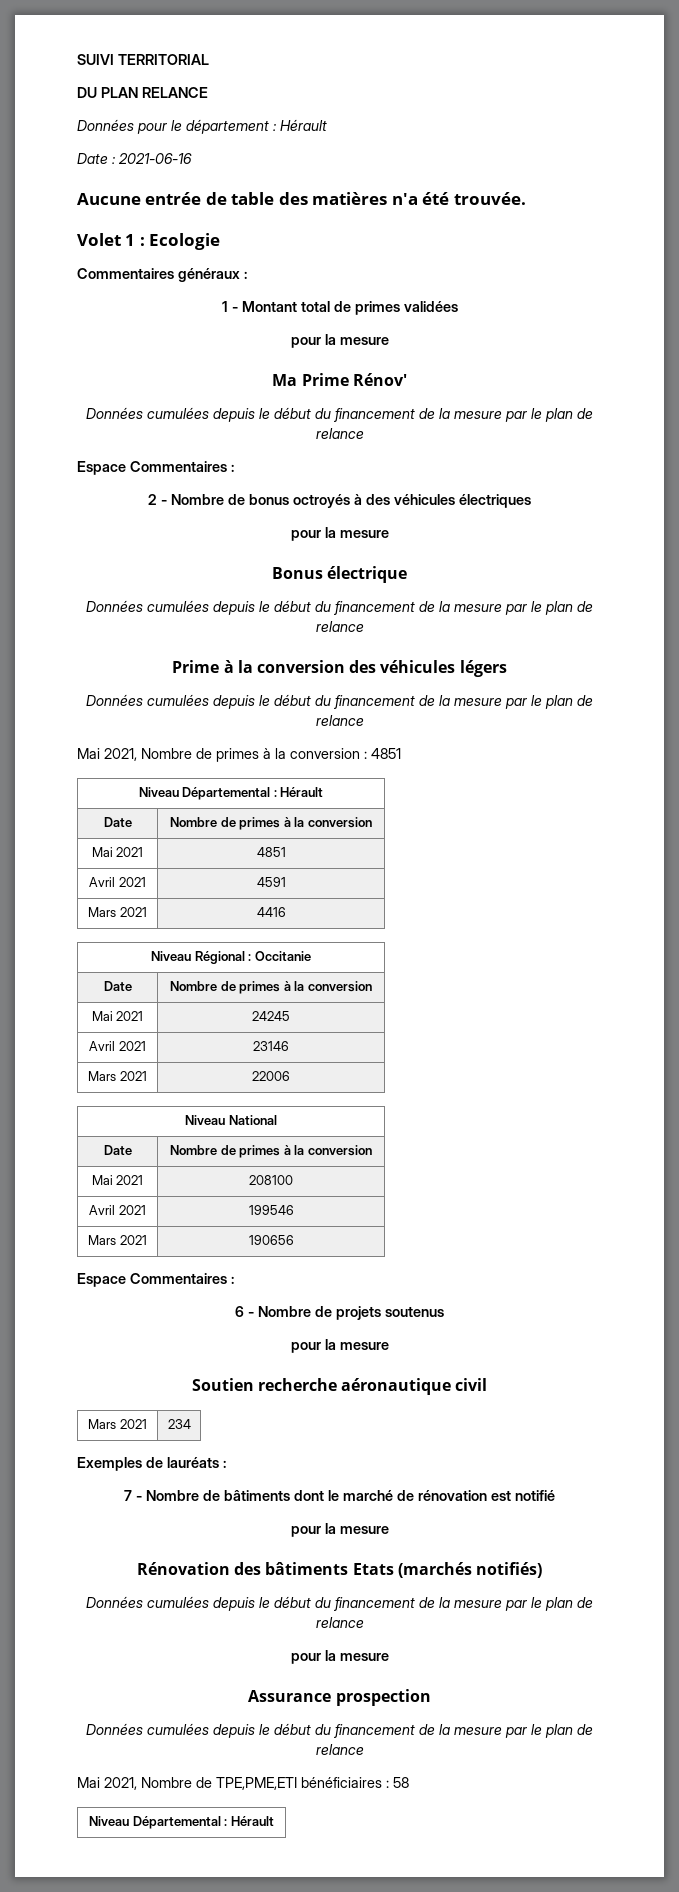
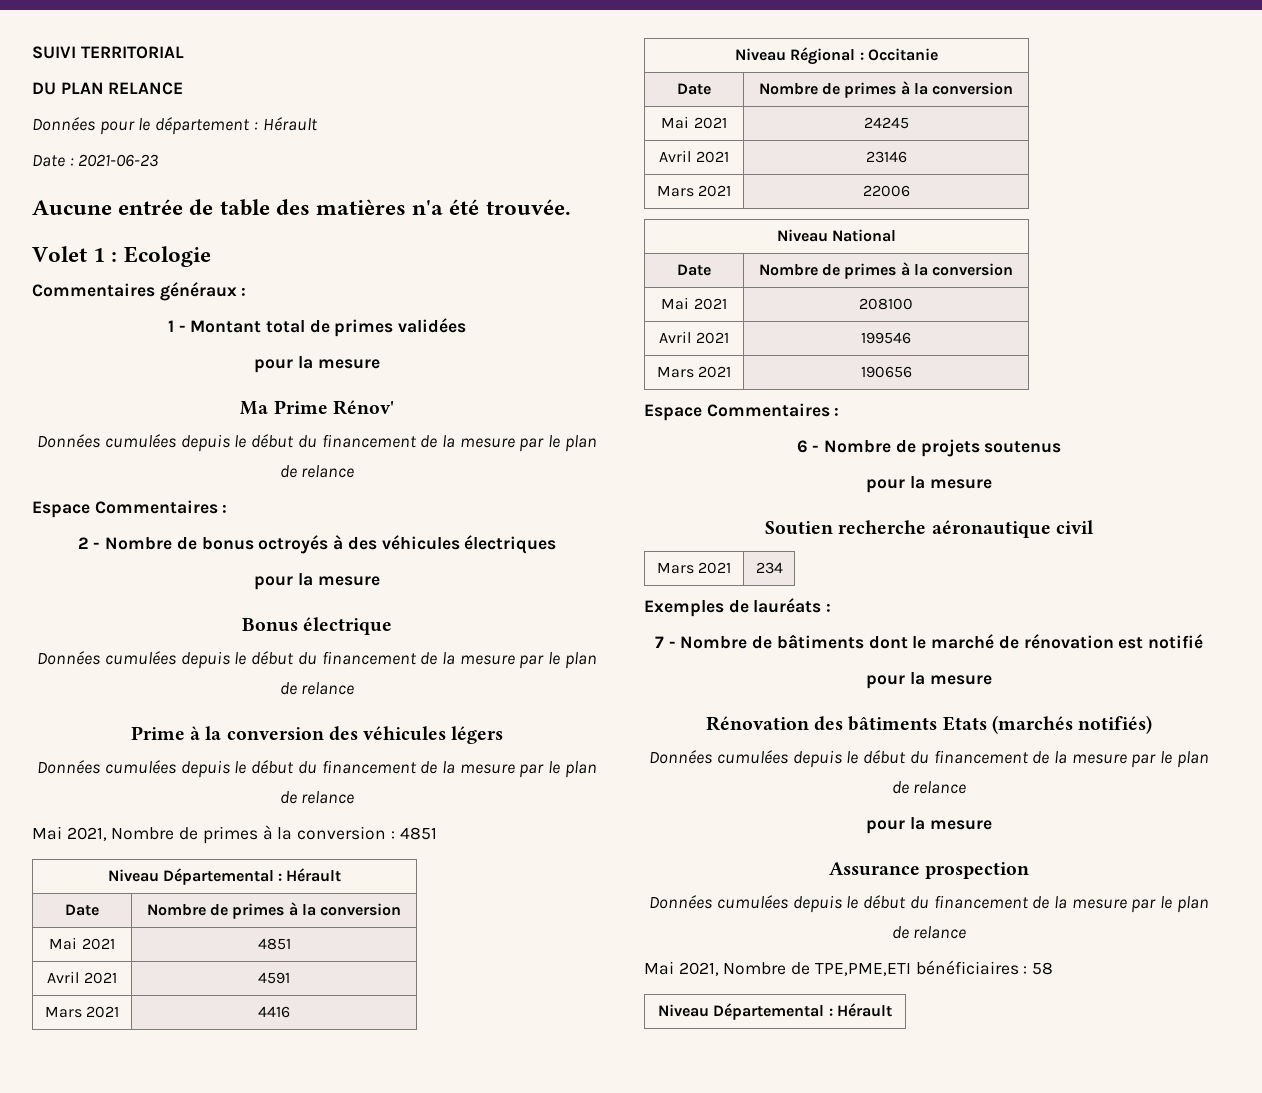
- Date : 2021-06-16
+ Date : 2021-06-23

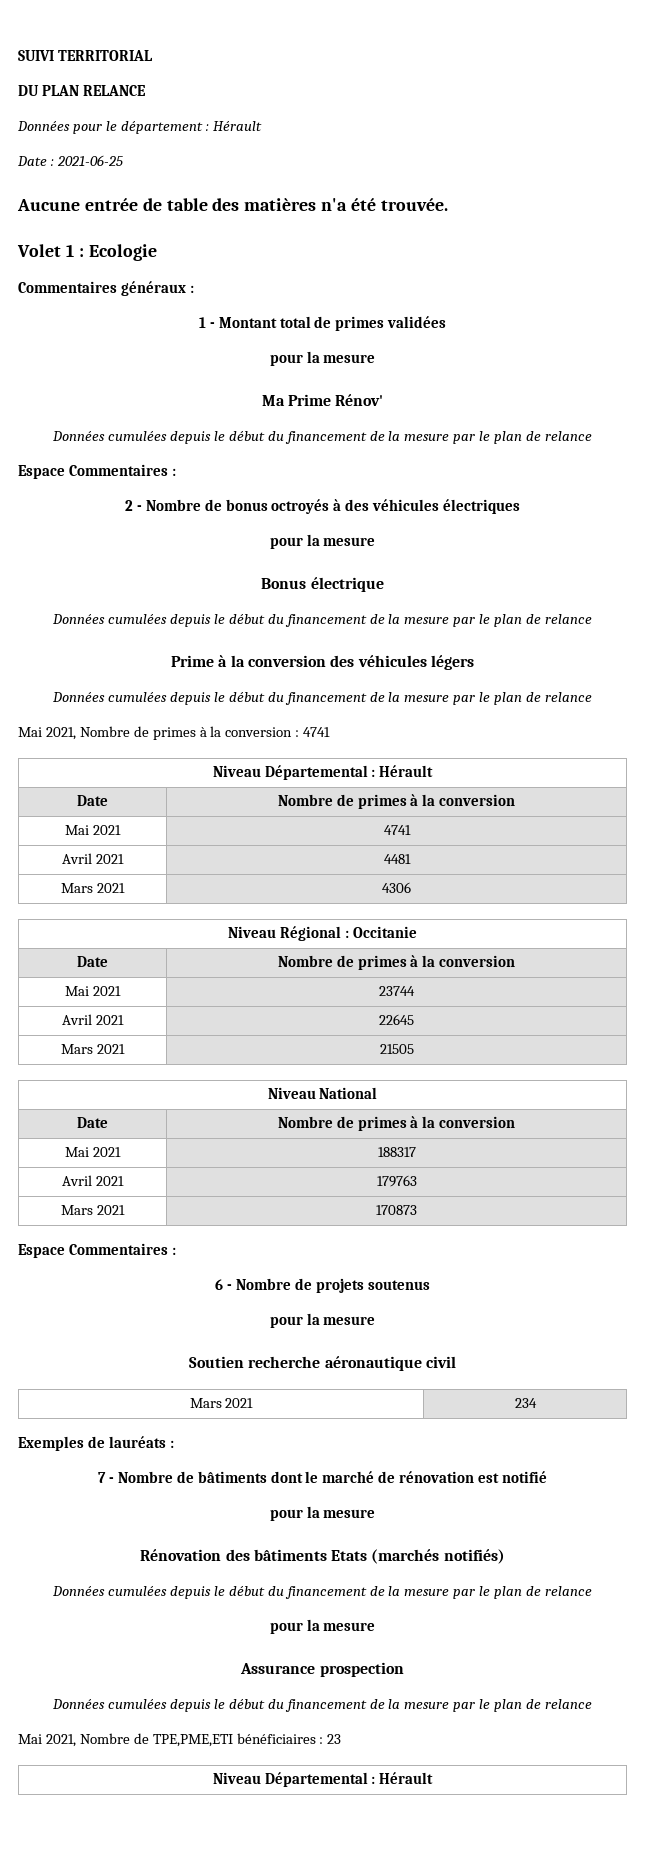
- Date : 2021-06-23
+ Date : 2021-06-25
- Mai 2021, Nombre de primes à la conversion : 4851
+ Mai 2021, Nombre de primes à la conversion : 4741
- Mai 2021 | 4851
- Avril 2021 | 4591
- Mars 2021 | 4416
+ Mai 2021 | 4741
+ Avril 2021 | 4481
+ Mars 2021 | 4306
- Mai 2021 | 24245
- Avril 2021 | 23146
- Mars 2021 | 22006
+ Mai 2021 | 23744
+ Avril 2021 | 22645
+ Mars 2021 | 21505
- Mai 2021 | 208100
- Avril 2021 | 199546
- Mars 2021 | 190656
+ Mai 2021 | 188317
+ Avril 2021 | 179763
+ Mars 2021 | 170873
- Mai 2021, Nombre de TPE,PME,ETI bénéficiaires : 58
+ Mai 2021, Nombre de TPE,PME,ETI bénéficiaires : 23

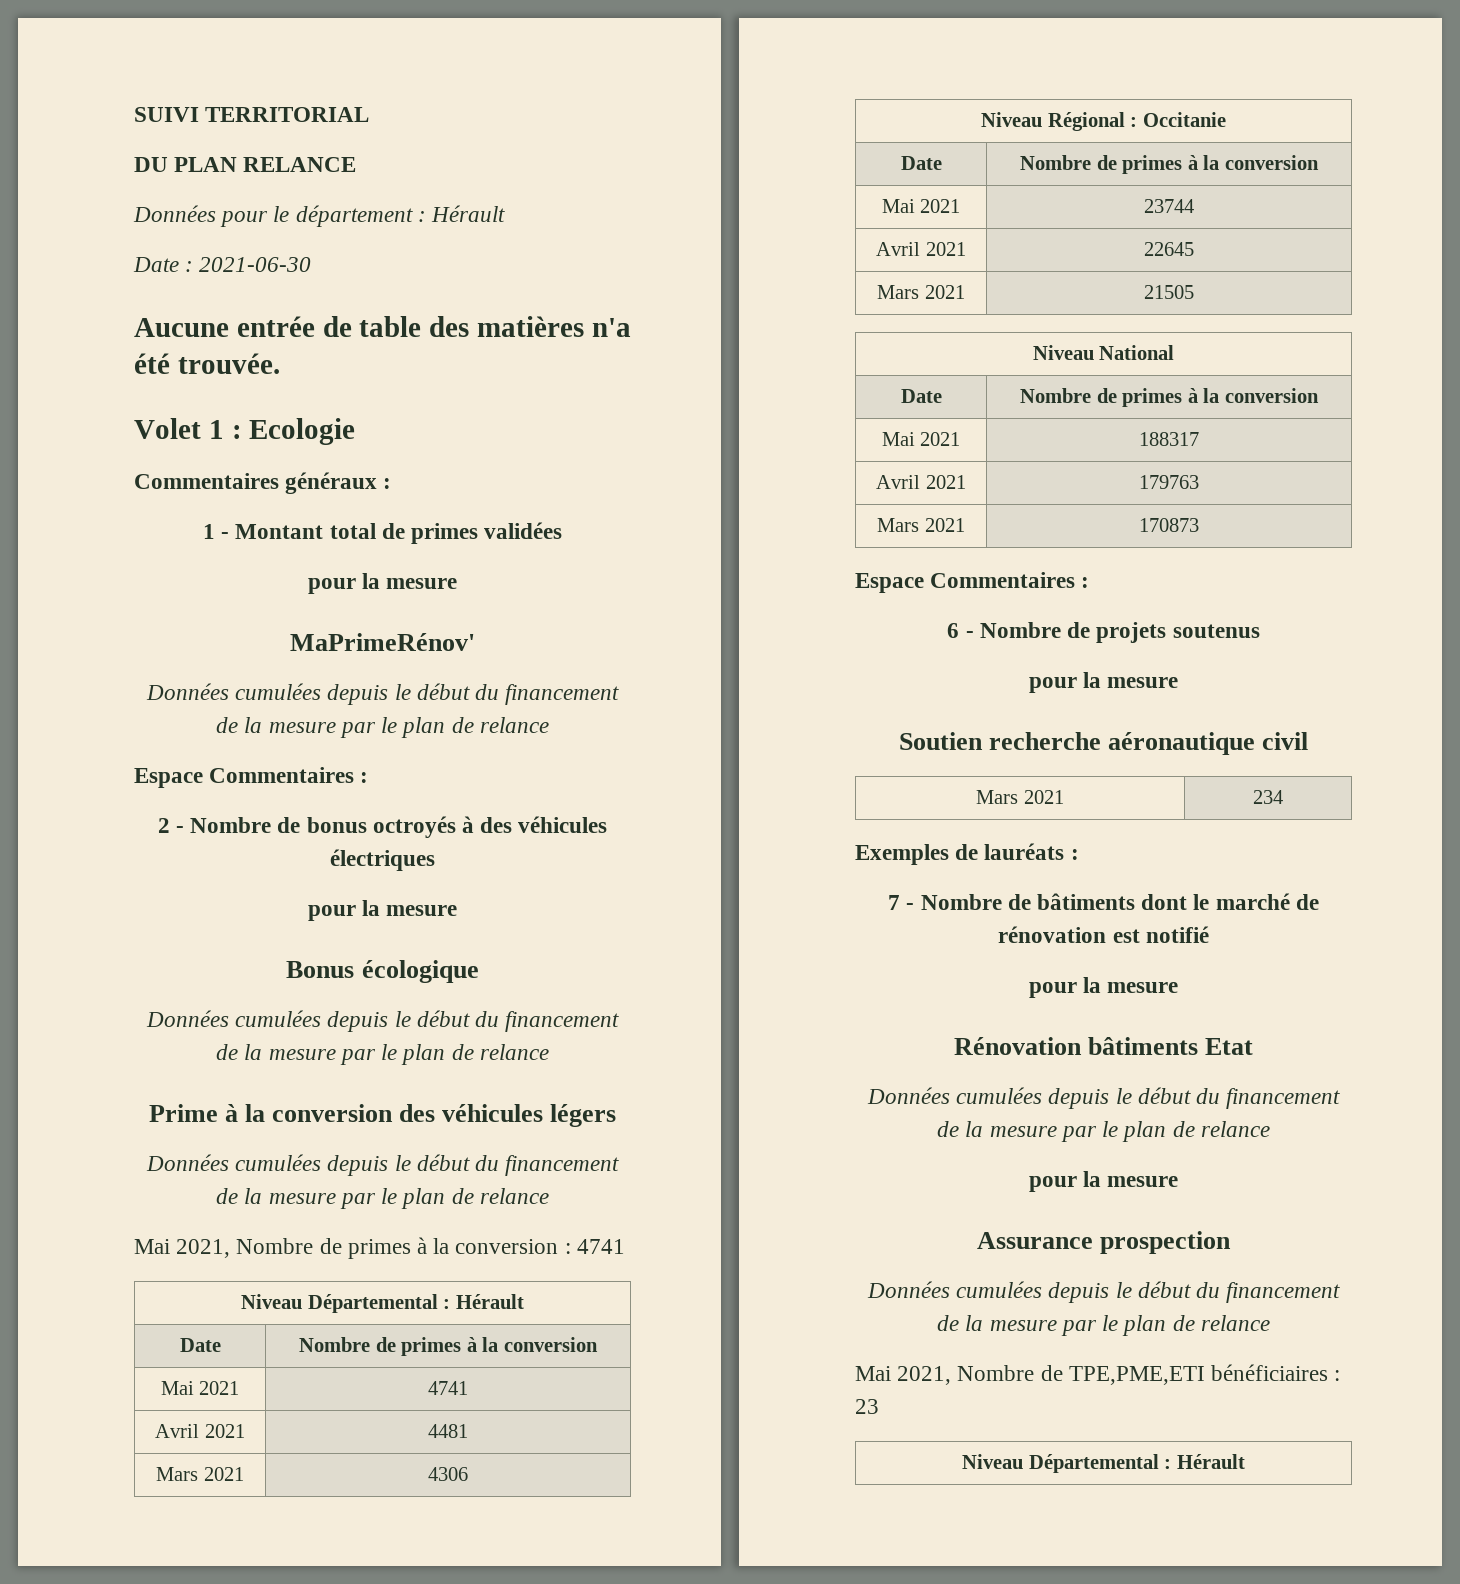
- Date : 2021-06-25
+ Date : 2021-06-30
- Ma Prime Rénov'
+ MaPrimeRénov'
- Bonus électrique
+ Bonus écologique
- Rénovation des bâtiments Etats (marchés notifiés)
+ Rénovation bâtiments Etat

